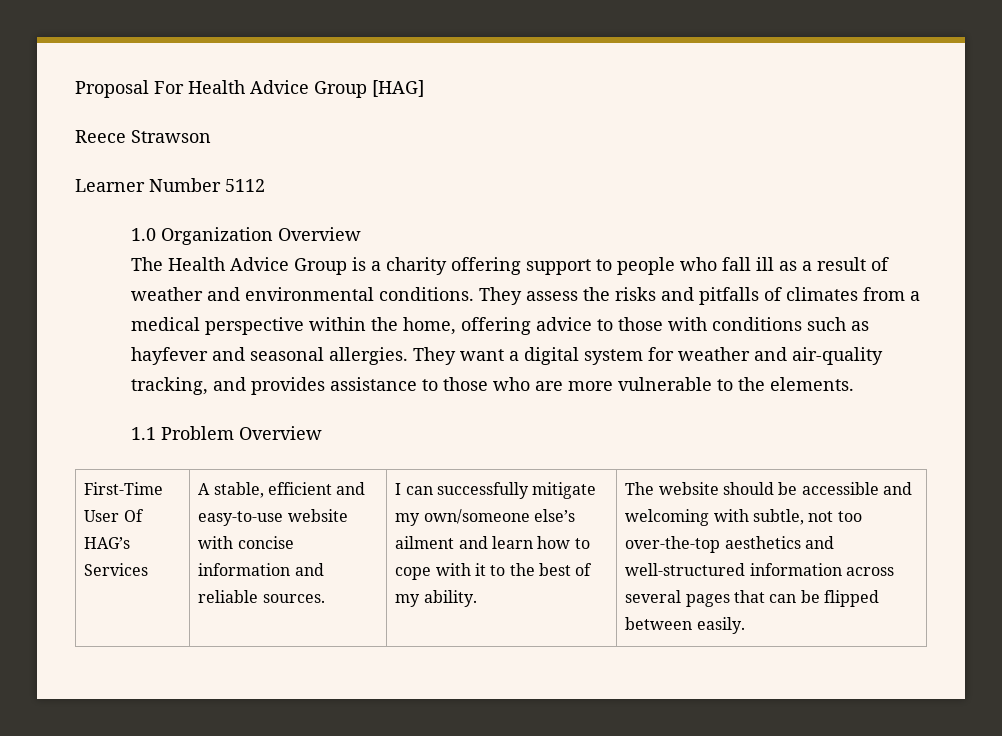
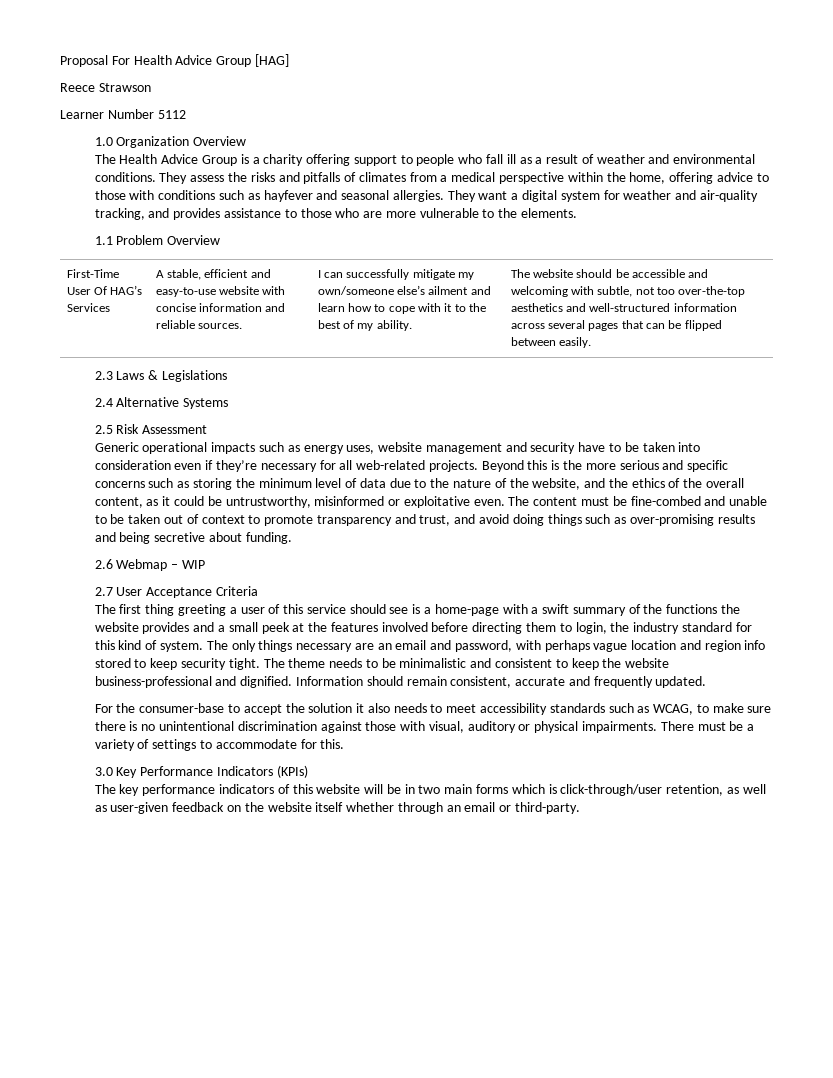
+ 2.3 Laws & Legislations
+ 2.4 Alternative Systems
+ 2.5 Risk Assessment
+ Generic operational impacts such as energy uses, website management and security have to be taken into consideration even if they’re necessary for all web-related projects. Beyond this is the more serious and specific concerns such as storing the minimum level of data due to the nature of the website, and the ethics of the overall content, as it could be untrustworthy, misinformed or exploitative even. The content must be fine-combed and unable to be taken out of context to promote transparency and trust, and avoid doing things such as over-promising results and being secretive about funding.
+ 2.6 Webmap – WIP
+ 2.7 User Acceptance Criteria
+ The first thing greeting a user of this service should see is a home-page with a swift summary of the functions the website provides and a small peek at the features involved before directing them to login, the industry standard for this kind of system. The only things necessary are an email and password, with perhaps vague location and region info stored to keep security tight. The theme needs to be minimalistic and consistent to keep the website business-professional and dignified. Information should remain consistent, accurate and frequently updated.
+ For the consumer-base to accept the solution it also needs to meet accessibility standards such as WCAG, to make sure there is no unintentional discrimination against those with visual, auditory or physical impairments. There must be a variety of settings to accommodate for this.
+ 3.0 Key Performance Indicators (KPIs)
+ The key performance indicators of this website will be in two main forms which is click-through/user retention, as well as user-given feedback on the website itself whether through an email or third-party.

